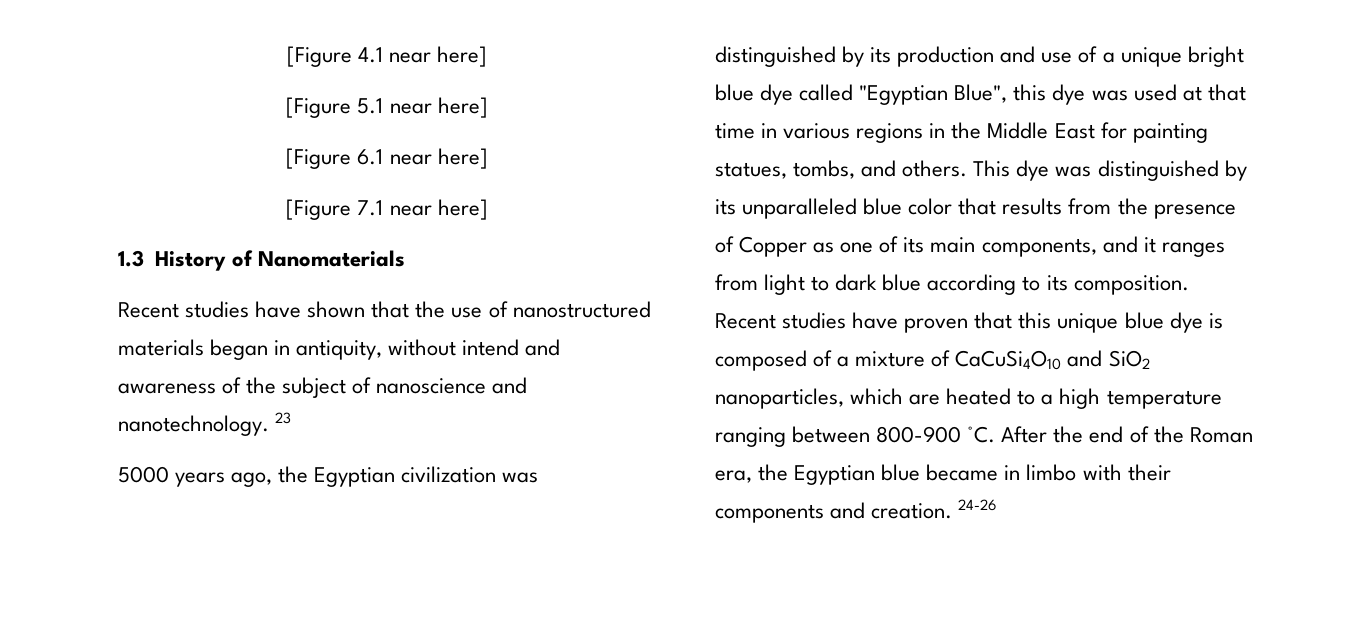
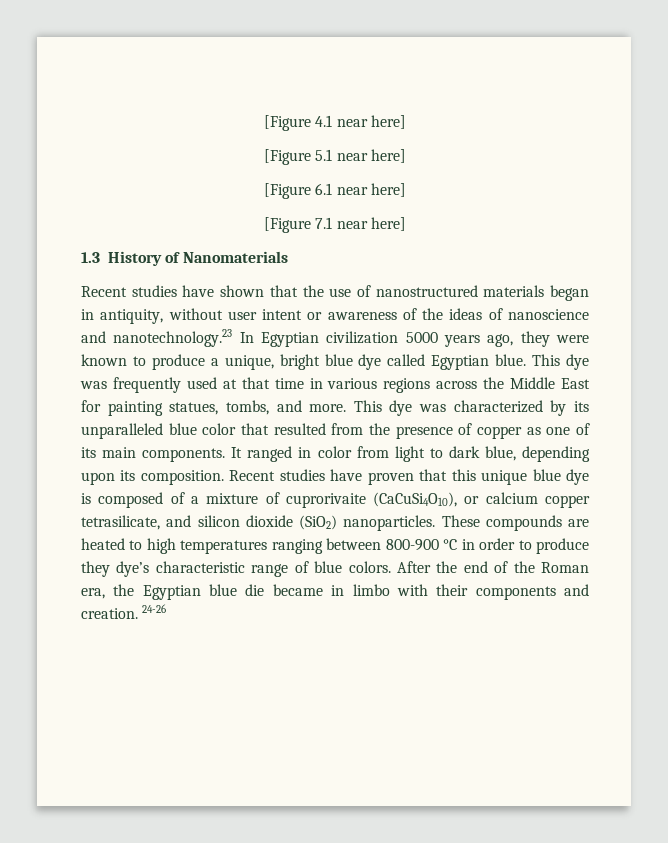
- Recent studies have shown that the use of nanostructured materials began in antiquity, without intend and awareness of the subject of nanoscience and nanotechnology. 23
- 5000 years ago, the Egyptian civilization was distinguished by its production and use of a unique bright blue dye called "Egyptian Blue", this dye was used at that time in various regions in the Middle East for painting statues, tombs, and others. This dye was distinguished by its unparalleled blue color that results from the presence of Copper as one of its main components, and it ranges from light to dark blue according to its composition.
+ Recent studies have shown that the use of nanostructured materials began in antiquity, without user intent or awareness of the ideas of nanoscience and nanotechnology.23 In Egyptian civilization 5000 years ago, they were known to produce a unique, bright blue dye called Egyptian blue. This dye was frequently used at that time in various regions across the Middle East for painting statues, tombs, and more. This dye was characterized by its unparalleled blue color that resulted from the presence of copper as one of its main components. It ranged in color from light to dark blue, depending upon its composition.
- Recent studies have proven that this unique blue dye is composed of a mixture of CaCuSi4O10 and SiO2 nanoparticles, which are heated to a high temperature ranging between 800-900 °C.
+ Recent studies have proven that this unique blue dye is composed of a mixture of cuprorivaite (CaCuSi4O10), or calcium copper tetrasilicate, and silicon dioxide (SiO2) nanoparticles. These compounds are heated to high temperatures ranging between 800-900 °C in order to produce they dye’s characteristic range of blue colors.
- After the end of the Roman era, the Egyptian blue became in limbo with their components and creation.
+ After the end of the Roman era, the Egyptian blue die became in limbo with their components and creation.

